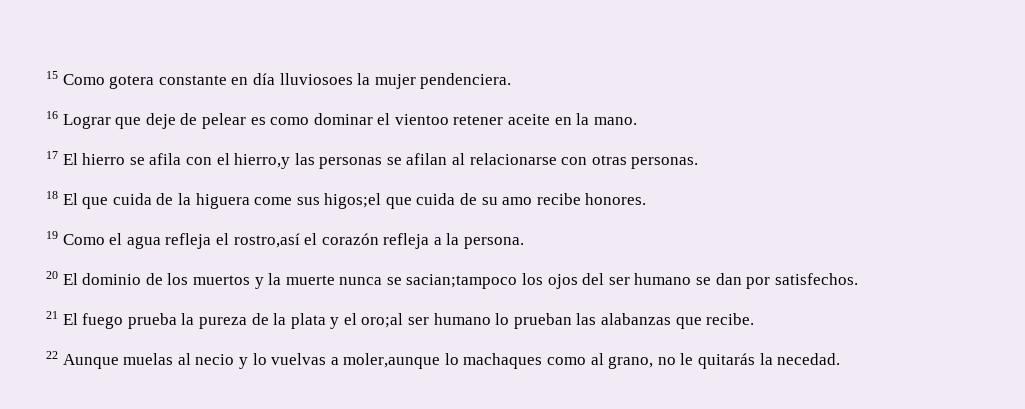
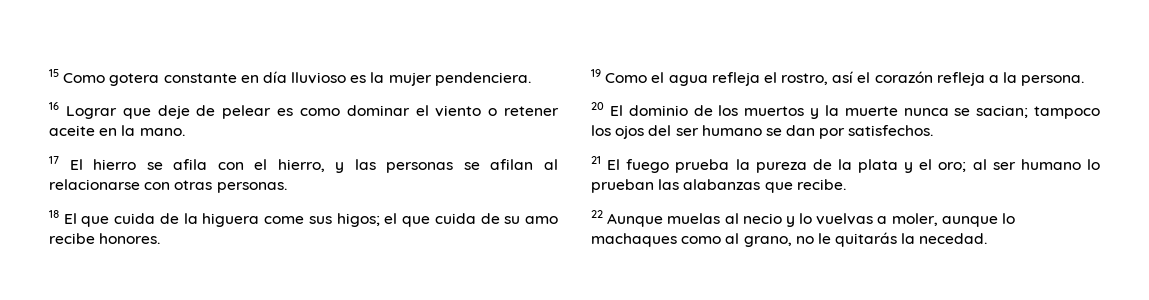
- 15 Como gotera constante en día lluviosoes la mujer pendenciera.
+ 15 Como gotera constante en día lluvioso es la mujer pendenciera.
- 16 Lograr que deje de pelear es como dominar el vientoo retener aceite en la mano.
+ 16 Lograr que deje de pelear es como dominar el viento o retener aceite en la mano.
- 17 El hierro se afila con el hierro,y las personas se afilan al relacionarse con otras personas.
+ 17 El hierro se afila con el hierro, y las personas se afilan al relacionarse con otras personas.
- 18 El que cuida de la higuera come sus higos;el que cuida de su amo recibe honores.
+ 18 El que cuida de la higuera come sus higos; el que cuida de su amo recibe honores.
- 19 Como el agua refleja el rostro,así el corazón refleja a la persona.
+ 19 Como el agua refleja el rostro, así el corazón refleja a la persona.
- 20 El dominio de los muertos y la muerte nunca se sacian;tampoco los ojos del ser humano se dan por satisfechos.
+ 20 El dominio de los muertos y la muerte nunca se sacian; tampoco los ojos del ser humano se dan por satisfechos.
- 21 El fuego prueba la pureza de la plata y el oro;al ser humano lo prueban las alabanzas que recibe.
+ 21 El fuego prueba la pureza de la plata y el oro; al ser humano lo prueban las alabanzas que recibe.
- 22 Aunque muelas al necio y lo vuelvas a moler,aunque lo machaques como al grano, no le quitarás la necedad.
+ 22 Aunque muelas al necio y lo vuelvas a moler, aunque lo machaques como al grano, no le quitarás la necedad.

